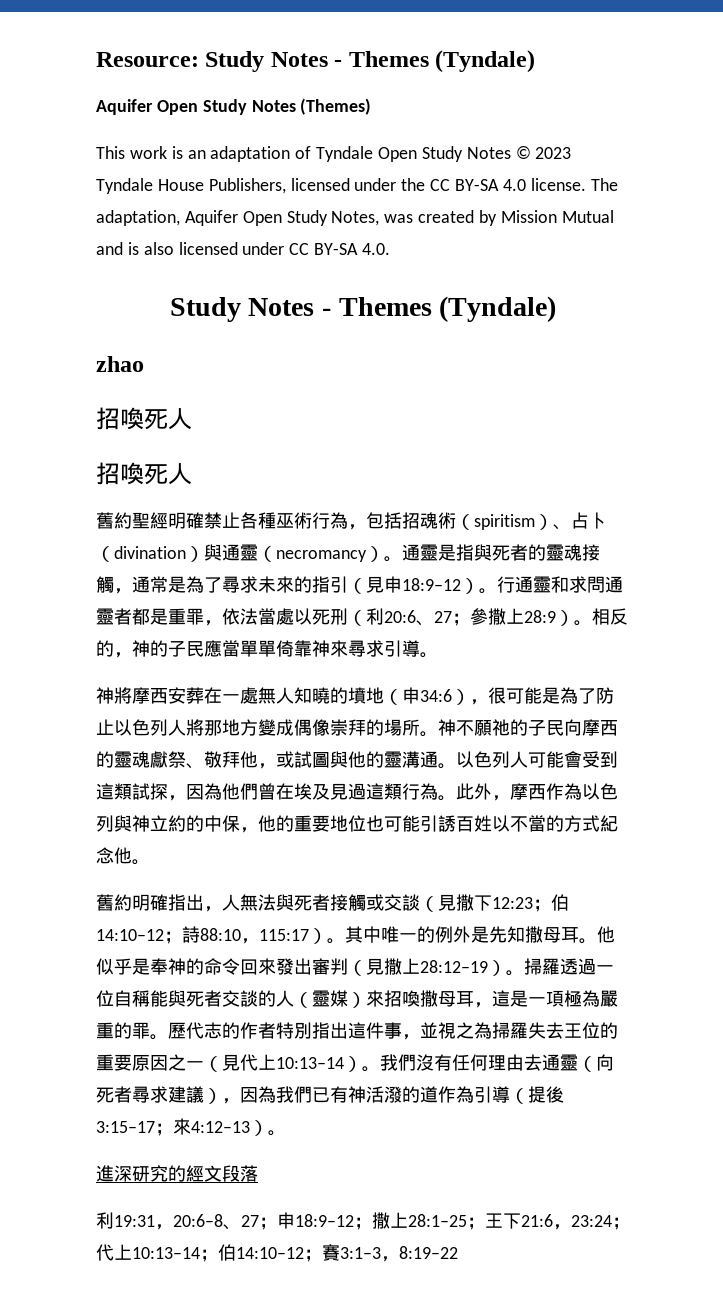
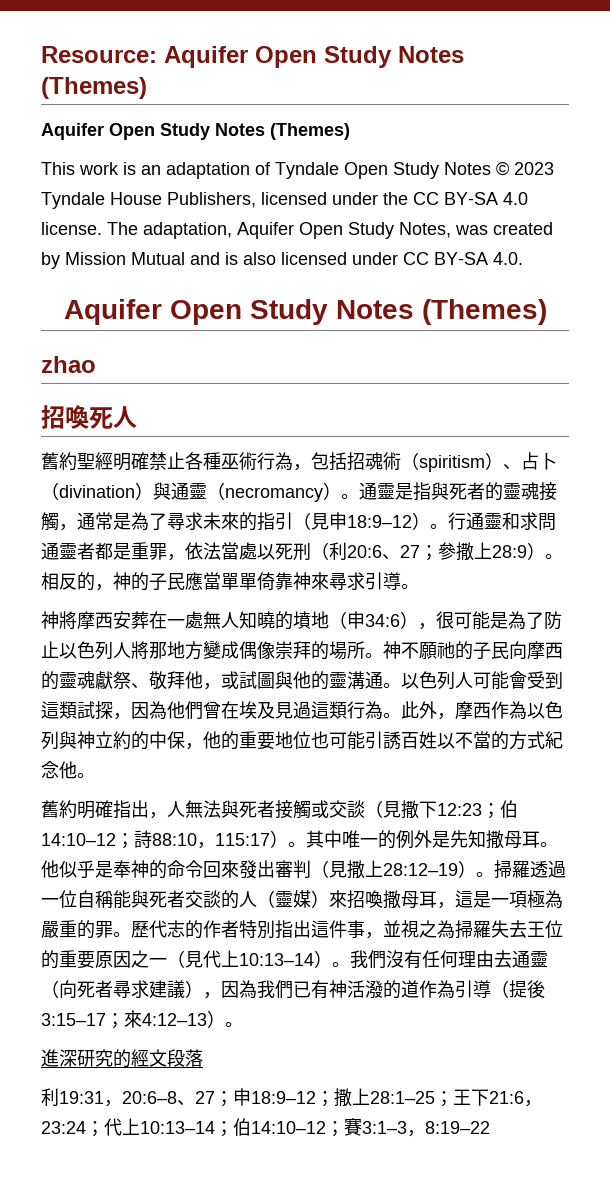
- Resource: Study Notes - Themes (Tyndale)
+ Resource: Aquifer Open Study Notes (Themes)
  The adaptation, Aquifer Open Study Notes, was created by Mission Mutual and is also licensed under CC BY-SA 4.0.
- Study Notes - Themes (Tyndale)
+ Aquifer Open Study Notes (Themes)
  zhao
- 招喚死人

